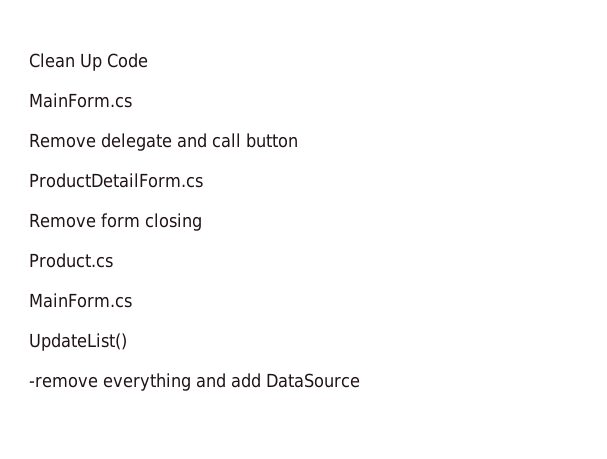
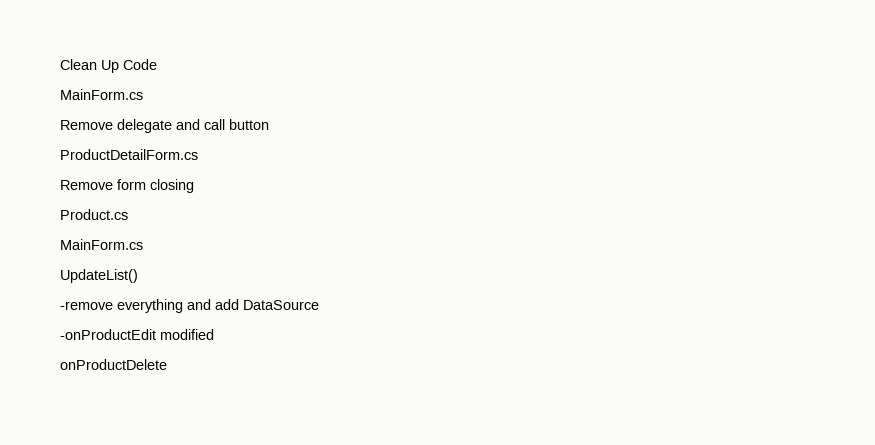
+ -onProductEdit modified
+ onProductDelete

